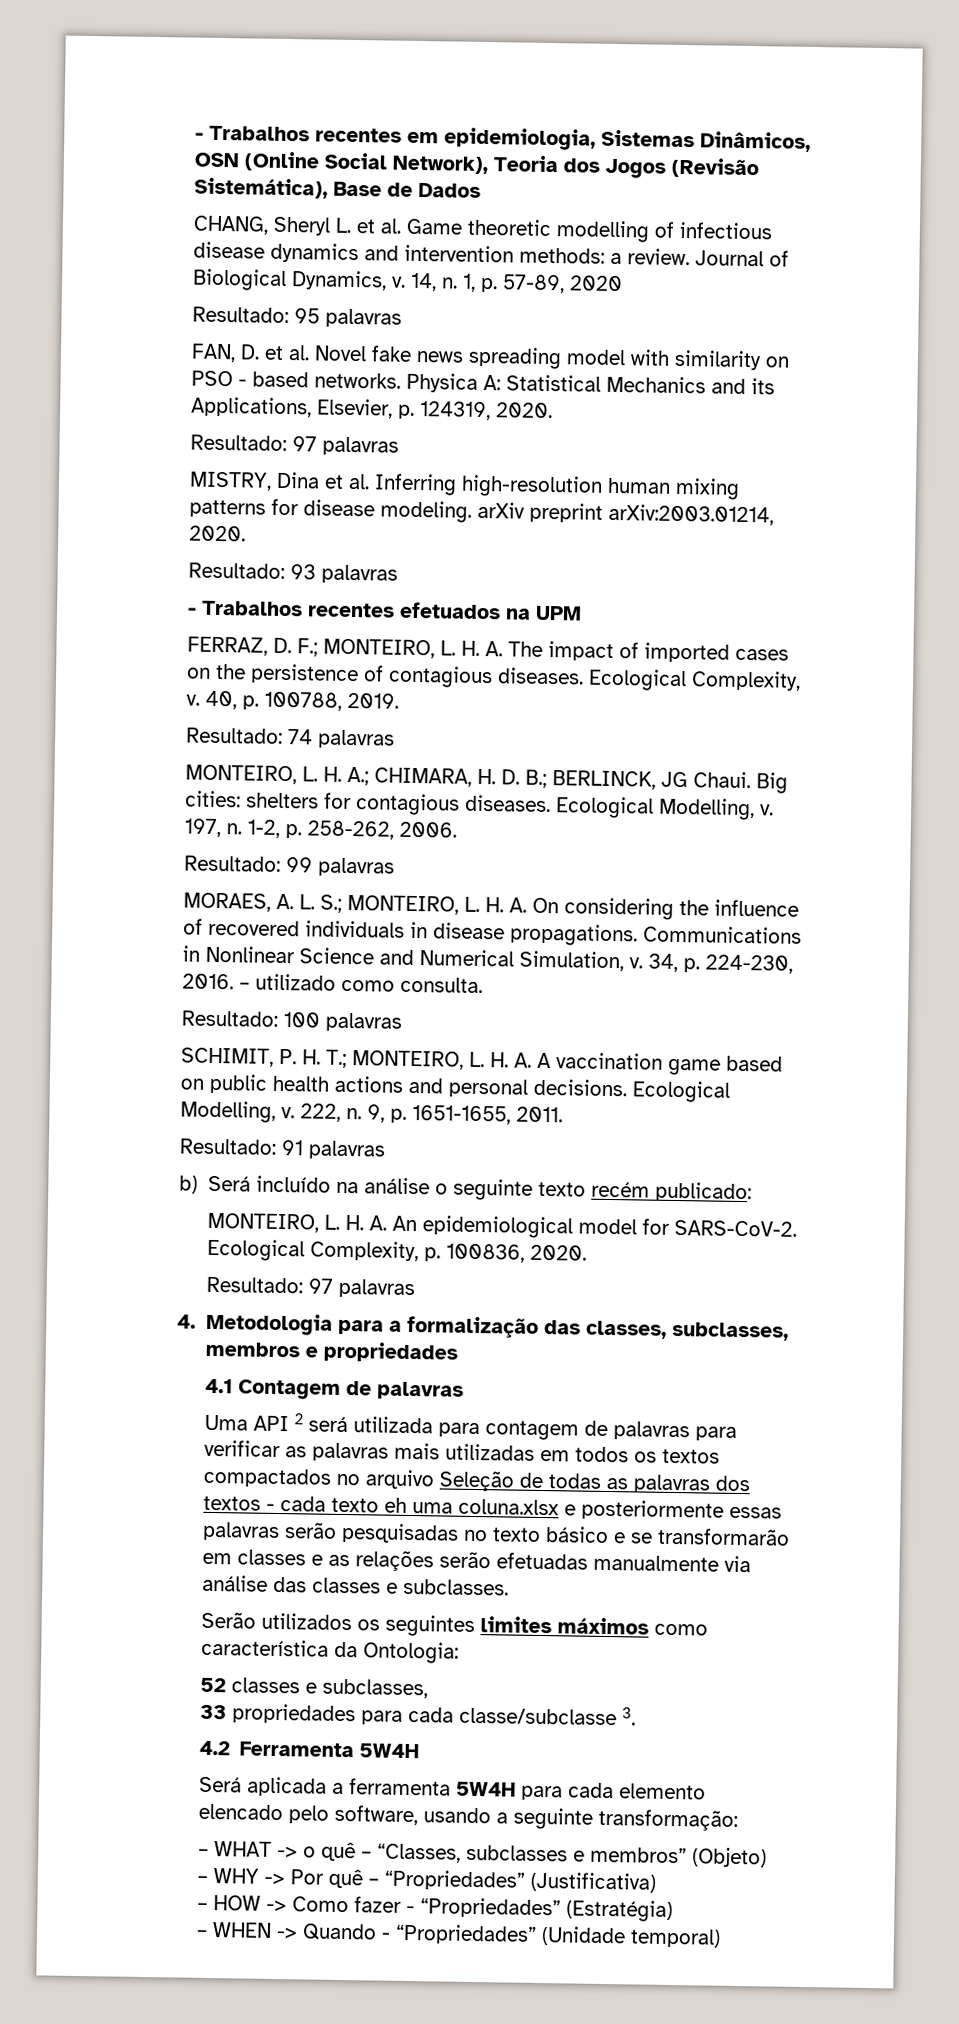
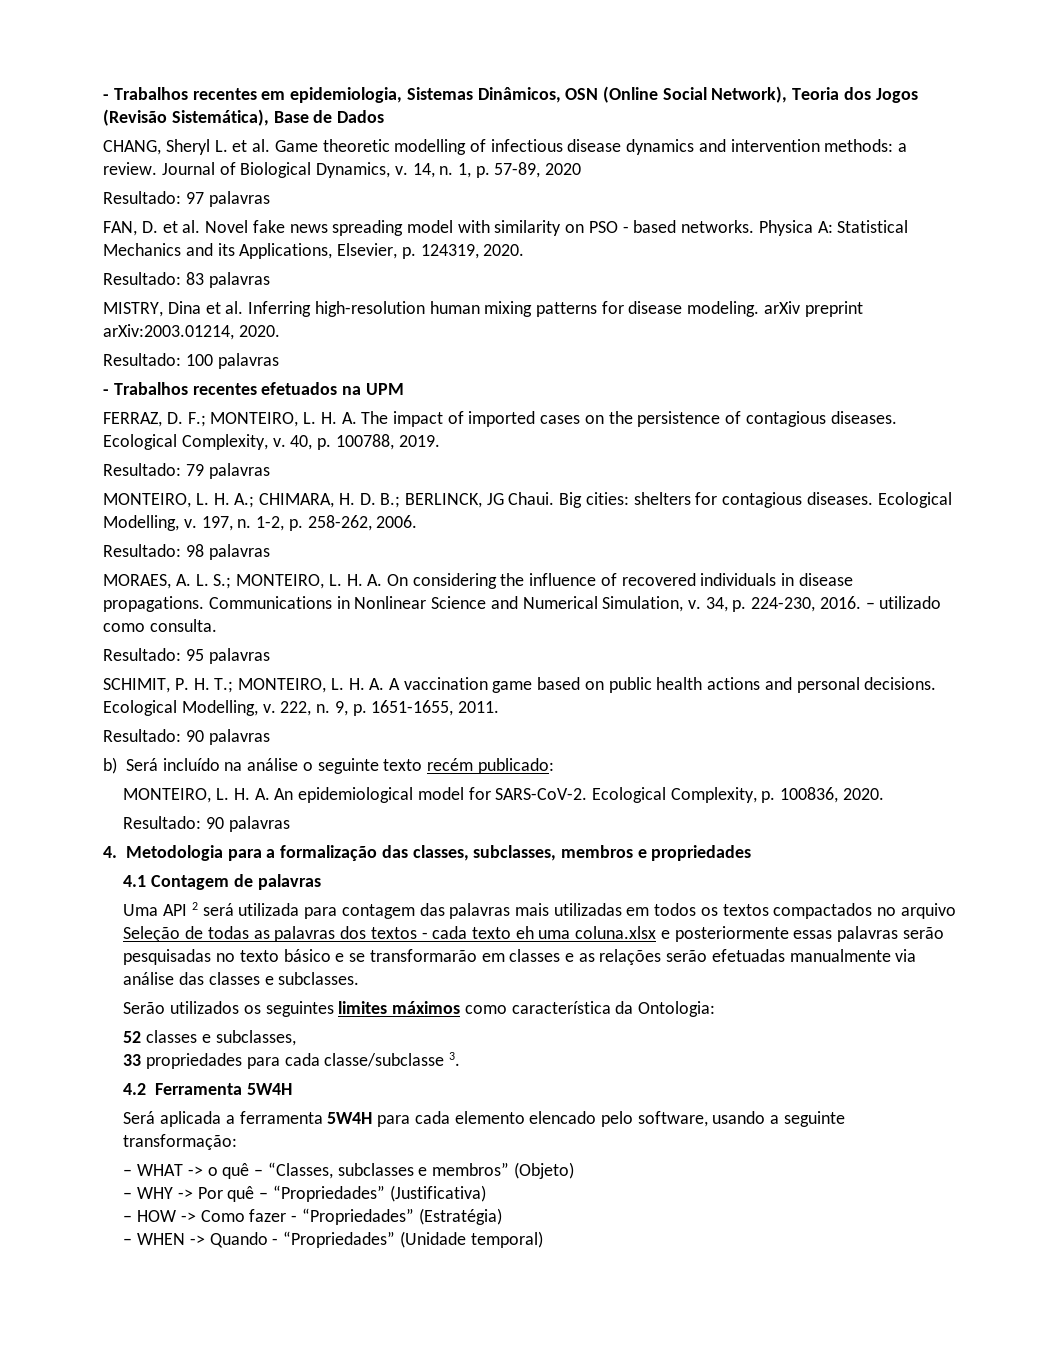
- Resultado: 95 palavras
+ Resultado: 97 palavras
  Physica A: Statistical Mechanics and its Applications, Elsevier, p. 124319, 2020.
- Resultado: 97 palavras
+ Resultado: 83 palavras
- Resultado: 93 palavras
+ Resultado: 100 palavras
- Resultado: 74 palavras
+ Resultado: 79 palavras
- Resultado: 99 palavras
+ Resultado: 98 palavras
- Resultado: 100 palavras
+ Resultado: 95 palavras
  9, p. 1651-1655, 2011.
- Resultado: 91 palavras
+ Resultado: 90 palavras
  Ecological Complexity, p. 100836, 2020.
- Resultado: 97 palavras
+ Resultado: 90 palavras
- Uma API 2 será utilizada para contagem de palavras para verificar as palavras mais utilizadas em todos os textos compactados no arquivo Seleção de todas as palavras dos textos - cada texto eh uma coluna.xlsx e posteriormente essas palavras serão pesquisadas no texto básico e se transformarão em classes e as relações serão efetuadas manualmente via análise das classes e subclasses.
+ Uma API 2 será utilizada para contagem das palavras mais utilizadas em todos os textos compactados no arquivo Seleção de todas as palavras dos textos - cada texto eh uma coluna.xlsx e posteriormente essas palavras serão pesquisadas no texto básico e se transformarão em classes e as relações serão efetuadas manualmente via análise das classes e subclasses.

